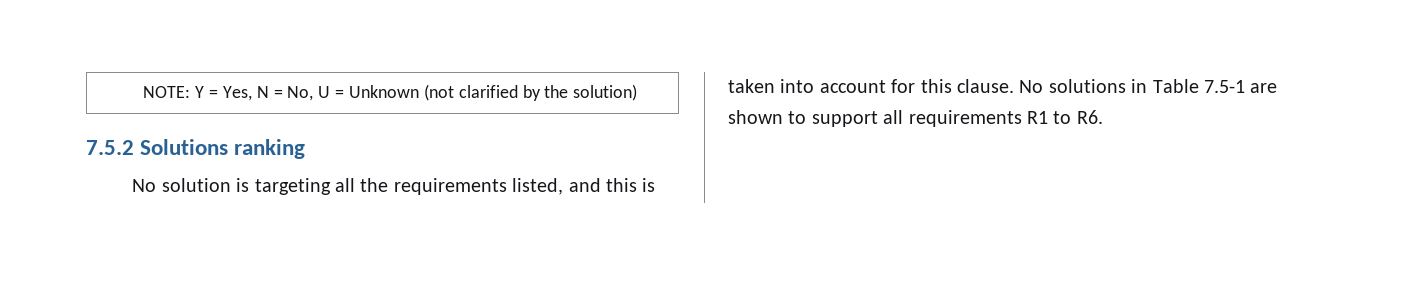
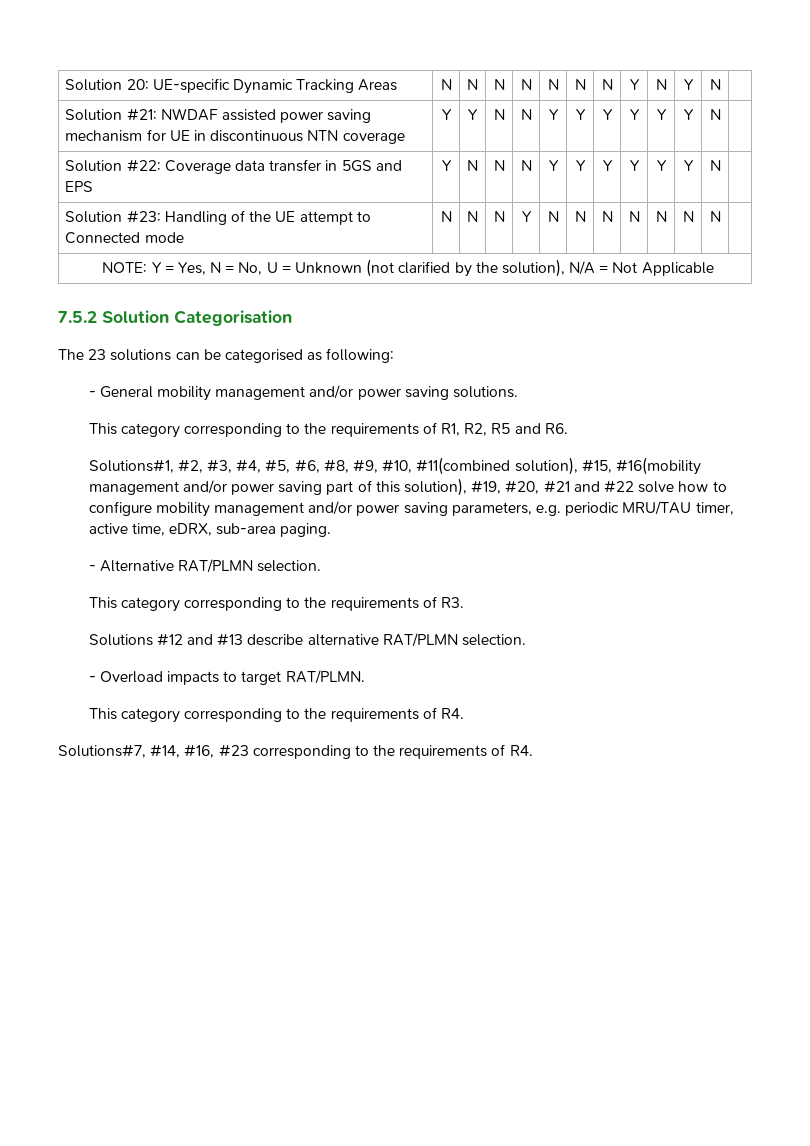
+ Solution 20: UE-specific Dynamic Tracking Areas | N | N | N | N | N | N | N | Y | N | Y | N |
+ Solution #21: NWDAF assisted power saving mechanism for UE in discontinuous NTN coverage | Y | Y | N | N | Y | Y | Y | Y | Y | Y | N |
+ Solution #22: Coverage data transfer in 5GS and EPS | Y | N | N | N | Y | Y | Y | Y | Y | Y | N |
+ Solution #23: Handling of the UE attempt to Connected mode | N | N | N | Y | N | N | N | N | N | N | N |
- NOTE: Y = Yes, N = No, U = Unknown (not clarified by the solution)
- 7.5.2 Solutions ranking
- No solution is targeting all the requirements listed, and this is taken into account for this clause. No solutions in Table 7.5-1 are shown to support all requirements R1 to R6.
+ NOTE: Y = Yes, N = No, U = Unknown (not clarified by the solution), N/A = Not Applicable
+ 7.5.2 Solution Categorisation
+ The 23 solutions can be categorised as following:
+ - General mobility management and/or power saving solutions.
+ This category corresponding to the requirements of R1, R2, R5 and R6.
+ Solutions#1, #2, #3, #4, #5, #6, #8, #9, #10, #11(combined solution), #15, #16(mobility management and/or power saving part of this solution), #19, #20, #21 and #22 solve how to configure mobility management and/or power saving parameters, e.g. periodic MRU/TAU timer, active time, eDRX, sub-area paging.
+ - Alternative RAT/PLMN selection.
+ This category corresponding to the requirements of R3.
+ Solutions #12 and #13 describe alternative RAT/PLMN selection.
+ - Overload impacts to target RAT/PLMN.
+ This category corresponding to the requirements of R4.
+ Solutions#7, #14, #16, #23 corresponding to the requirements of R4.

